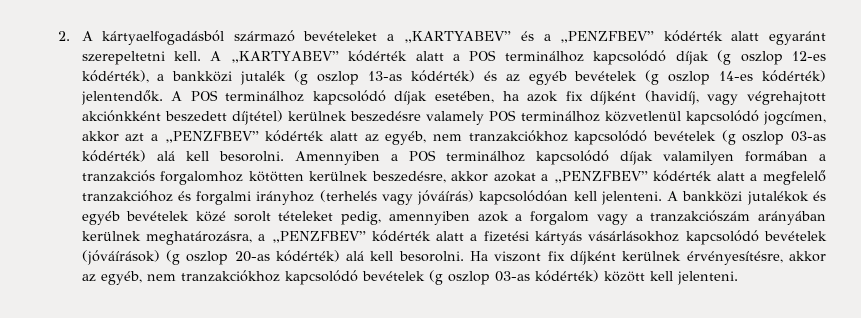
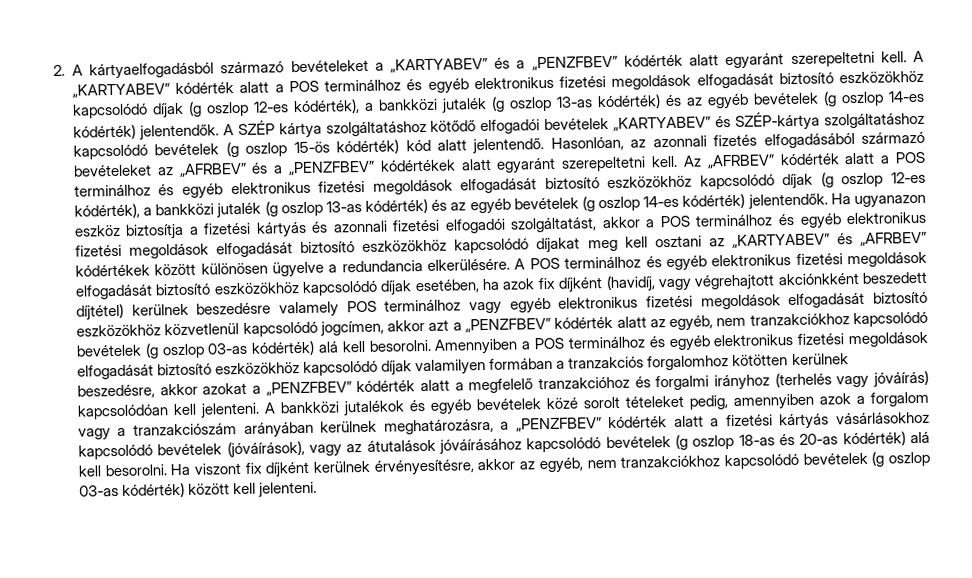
- A „KARTYABEV” kódérték alatt a POS terminálhoz kapcsolódó díjak (g oszlop 12-es kódérték), a bankközi jutalék (g oszlop 13-as kódérték) és az egyéb bevételek (g oszlop 14-es kódérték) jelentendők.
+ A „KARTYABEV” kódérték alatt a POS terminálhoz és egyéb elektronikus fizetési megoldások elfogadását biztosító eszközökhöz kapcsolódó díjak (g oszlop 12-es kódérték), a bankközi jutalék (g oszlop 13-as kódérték) és az egyéb bevételek (g oszlop 14-es kódérték) jelentendők.
- A POS terminálhoz kapcsolódó díjak esetében, ha azok fix díjként (havidíj, vagy végrehajtott akciónkként beszedett díjtétel) kerülnek beszedésre valamely POS terminálhoz közvetlenül kapcsolódó jogcímen, akkor azt a „PENZFBEV” kódérték alatt az egyéb, nem tranzakciókhoz kapcsolódó bevételek (g oszlop 03-as kódérték) alá kell besorolni.
+ A SZÉP kártya szolgáltatáshoz kötődő elfogadói bevételek „KARTYABEV” és SZÉP-kártya szolgáltatáshoz kapcsolódó bevételek (g oszlop 15-ös kódérték) kód alatt jelentendő. Hasonlóan, az azonnali fizetés elfogadásából származó bevételeket az „AFRBEV” és a „PENZFBEV” kódértékek alatt egyaránt szerepeltetni kell. Az „AFRBEV” kódérték alatt a POS terminálhoz és egyéb elektronikus fizetési megoldások elfogadását biztosító eszközökhöz kapcsolódó díjak (g oszlop 12-es kódérték), a bankközi jutalék (g oszlop 13-as kódérték) és az egyéb bevételek (g oszlop 14-es kódérték) jelentendők. Ha ugyanazon eszköz biztosítja a fizetési kártyás és azonnali fizetési elfogadói szolgáltatást, akkor a POS terminálhoz és egyéb elektronikus fizetési megoldások elfogadását biztosító eszközökhöz kapcsolódó díjakat meg kell osztani az „KARTYABEV” és „AFRBEV” kódértékek között különösen ügyelve a redundancia elkerülésére. A POS terminálhoz és egyéb elektronikus fizetési megoldások elfogadását biztosító eszközökhöz kapcsolódó díjak esetében, ha azok fix díjként (havidíj, vagy végrehajtott akciónkként beszedett díjtétel) kerülnek beszedésre valamely POS terminálhoz vagy egyéb elektronikus fizetési megoldások elfogadását biztosító eszközökhöz közvetlenül kapcsolódó jogcímen, akkor azt a „PENZFBEV” kódérték alatt az egyéb, nem tranzakciókhoz kapcsolódó bevételek (g oszlop 03-as kódérték) alá kell besorolni.
- Amennyiben a POS terminálhoz kapcsolódó díjak valamilyen formában a tranzakciós forgalomhoz kötötten kerülnek beszedésre, akkor azokat a „PENZFBEV” kódérték alatt a megfelelő tranzakcióhoz és forgalmi irányhoz (terhelés vagy jóváírás) kapcsolódóan kell jelenteni.
+ Amennyiben a POS terminálhoz és egyéb elektronikus fizetési megoldások elfogadását biztosító eszközökhöz kapcsolódó díjak valamilyen formában a tranzakciós forgalomhoz kötötten kerülnek beszedésre, akkor azokat a „PENZFBEV” kódérték alatt a megfelelő tranzakcióhoz és forgalmi irányhoz (terhelés vagy jóváírás) kapcsolódóan kell jelenteni.
- A bankközi jutalékok és egyéb bevételek közé sorolt tételeket pedig, amennyiben azok a forgalom vagy a tranzakciószám arányában kerülnek meghatározásra, a „PENZFBEV” kódérték alatt a fizetési kártyás vásárlásokhoz kapcsolódó bevételek (jóváírások) (g oszlop 20-as kódérték) alá kell besorolni.
+ A bankközi jutalékok és egyéb bevételek közé sorolt tételeket pedig, amennyiben azok a forgalom vagy a tranzakciószám arányában kerülnek meghatározásra, a „PENZFBEV” kódérték alatt a fizetési kártyás vásárlásokhoz kapcsolódó bevételek (jóváírások), vagy az átutalások jóváírásához kapcsolódó bevételek (g oszlop 18-as és 20-as kódérték) alá kell besorolni.

